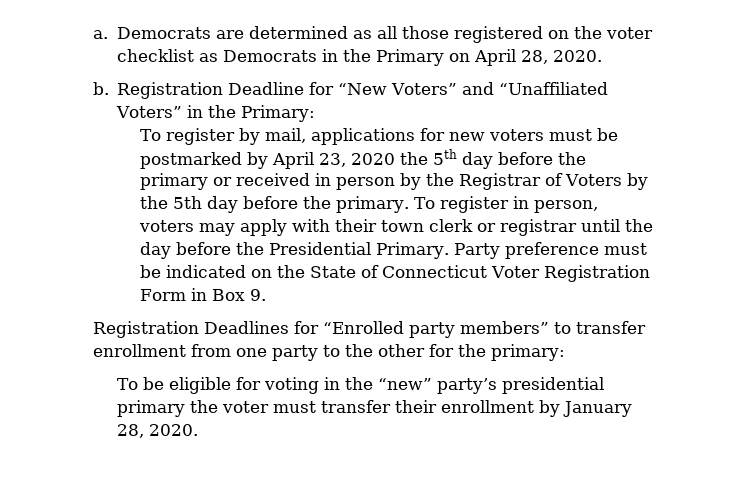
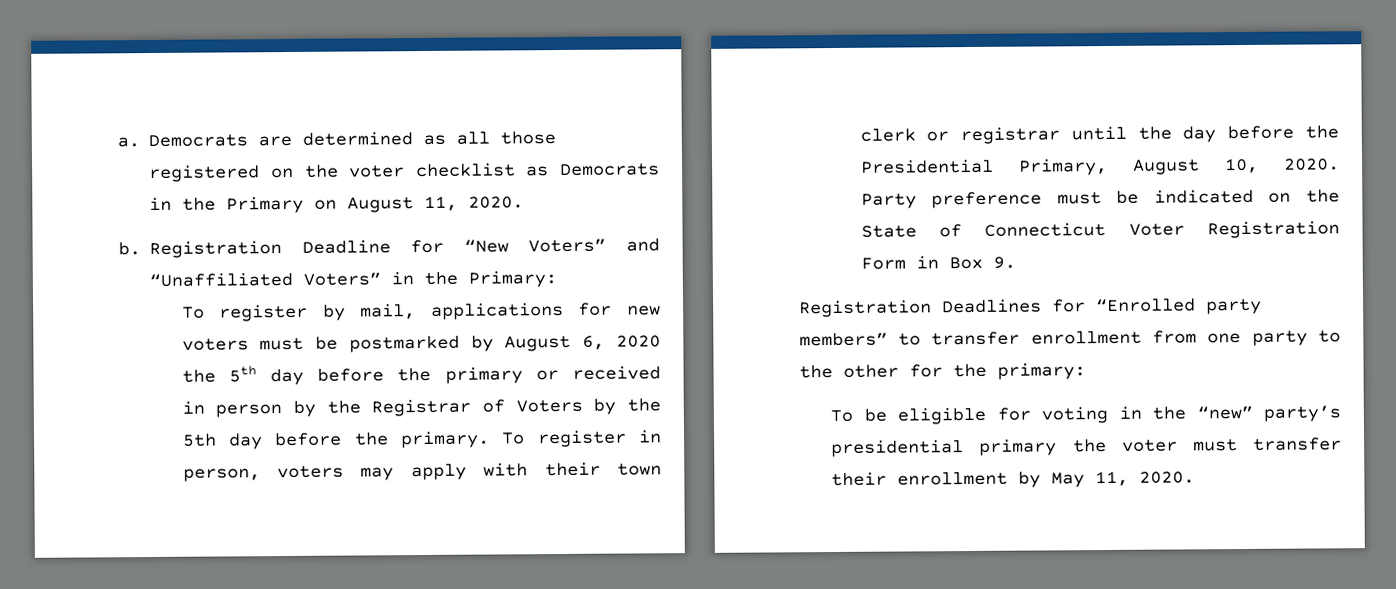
- Democrats are determined as all those registered on the voter checklist as Democrats in the Primary on April 28, 2020.
+ Democrats are determined as all those registered on the voter checklist as Democrats in the Primary on August 11, 2020.
- To register by mail, applications for new voters must be postmarked by April 23, 2020 the 5th day before the primary or received in person by the Registrar of Voters by the 5th day before the primary.
+ To register by mail, applications for new voters must be postmarked by August 6, 2020 the 5th day before the primary or received in person by the Registrar of Voters by the 5th day before the primary.
- To register in person, voters may apply with their town clerk or registrar until the day before the Presidential Primary.
+ To register in person, voters may apply with their town clerk or registrar until the day before the Presidential Primary, August 10, 2020.
- To be eligible for voting in the “new” party’s presidential primary the voter must transfer their enrollment by January 28, 2020.
+ To be eligible for voting in the “new” party’s presidential primary the voter must transfer their enrollment by May 11, 2020.

